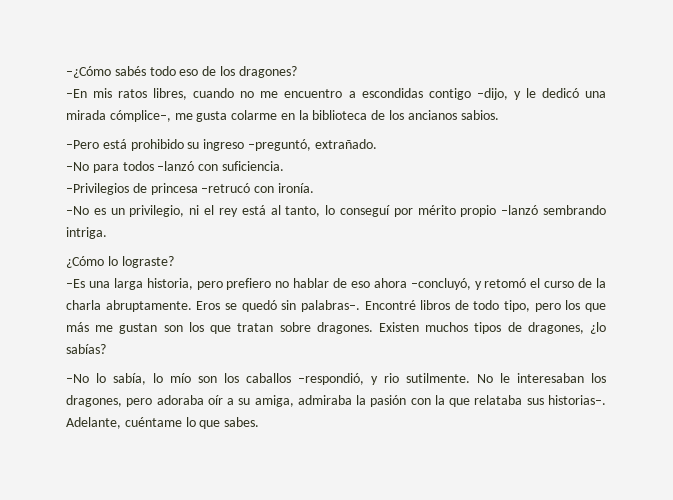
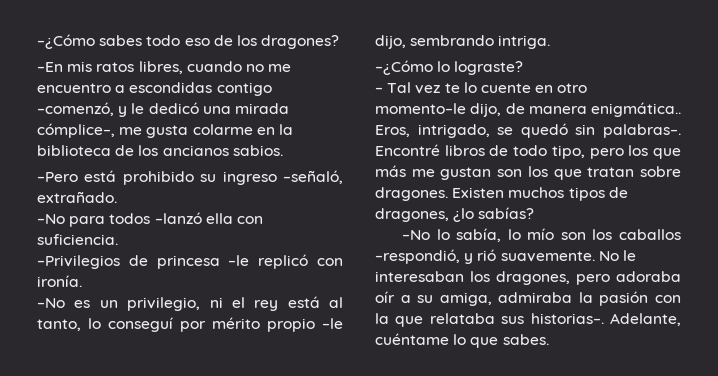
- –¿Cómo sabés todo eso de los dragones?
+ –¿Cómo sabes todo eso de los dragones?
- –En mis ratos libres, cuando no me encuentro a escondidas contigo –dijo, y le dedicó una mirada cómplice–, me gusta colarme en la biblioteca de los ancianos sabios.
+ –En mis ratos libres, cuando no me encuentro a escondidas contigo –comenzó, y le dedicó una mirada cómplice–, me gusta colarme en la biblioteca de los ancianos sabios.
- –Pero está prohibido su ingreso –preguntó, extrañado.
+ –Pero está prohibido su ingreso –señaló, extrañado.
- –No para todos –lanzó con suficiencia.
+ –No para todos –lanzó ella con suficiencia.
- –Privilegios de princesa –retrucó con ironía.
+ –Privilegios de princesa –le replicó con ironía.
- –No es un privilegio, ni el rey está al tanto, lo conseguí por mérito propio –lanzó sembrando intriga.
+ –No es un privilegio, ni el rey está al tanto, lo conseguí por mérito propio –le dijo, sembrando intriga.
- ¿Cómo lo lograste?
+ –¿Cómo lo lograste?
- –Es una larga historia, pero prefiero no hablar de eso ahora –concluyó, y retomó el curso de la charla abruptamente. Eros se quedó sin palabras–.
+ – Tal vez te lo cuente en otro momento–le dijo, de manera enigmática.. Eros, intrigado, se quedó sin palabras–.
- –No lo sabía, lo mío son los caballos –respondió, y rio sutilmente.
+ –No lo sabía, lo mío son los caballos –respondió, y rió suavemente.

